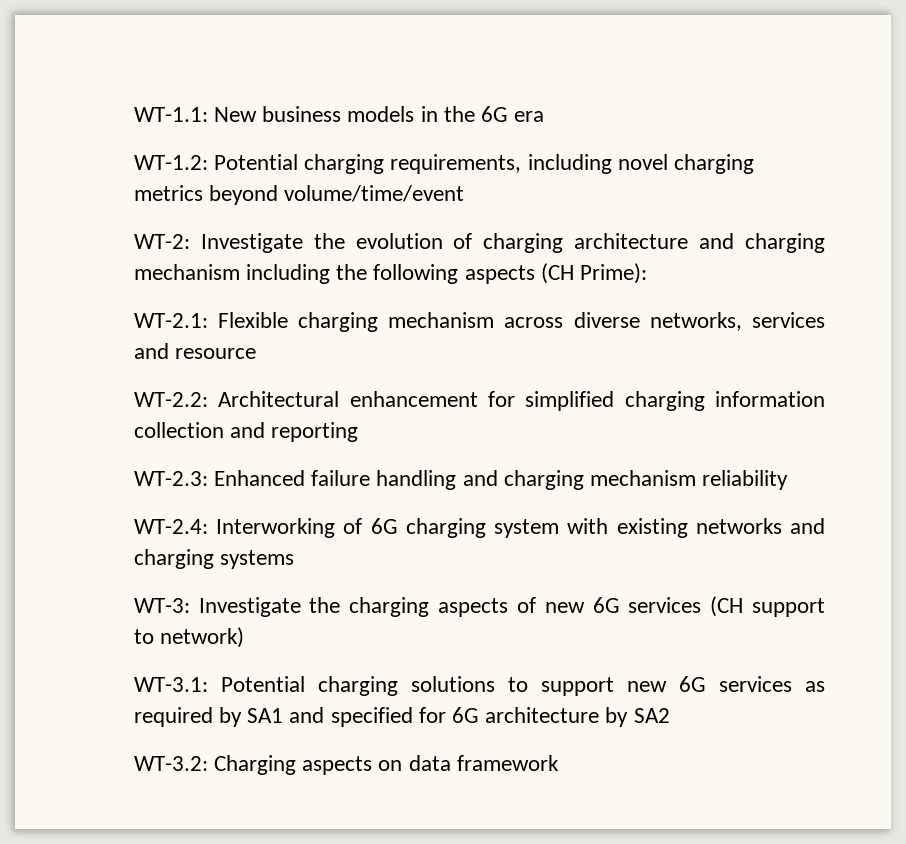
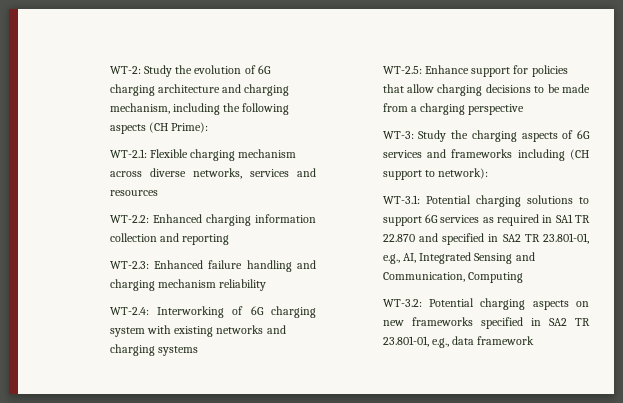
- WT-1.1: New business models in the 6G era
- WT-1.2: Potential charging requirements, including novel charging metrics beyond volume/time/event
- WT-2: Investigate the evolution of charging architecture and charging mechanism including the following aspects (CH Prime):
+ WT-2: Study the evolution of 6G charging architecture and charging mechanism, including the following aspects (CH Prime):
- WT-2.1: Flexible charging mechanism across diverse networks, services and resource
+ WT-2.1: Flexible charging mechanism across diverse networks, services and resources
- WT-2.2: Architectural enhancement for simplified charging information collection and reporting
+ WT-2.2: Enhanced charging information collection and reporting
+ WT-2.5: Enhance support for policies that allow charging decisions to be made from a charging perspective
- WT-3: Investigate the charging aspects of new 6G services (CH support to network)
+ WT-3: Study the charging aspects of 6G services and frameworks including (CH support to network):
- WT-3.1: Potential charging solutions to support new 6G services as required by SA1 and specified for 6G architecture by SA2
- WT-3.2: Charging aspects on data framework
+ WT-3.1: Potential charging solutions to support 6G services as required in SA1 TR 22.870 and specified in SA2 TR 23.801-01, e.g., AI, Integrated Sensing and Communication, Computing
+ WT-3.2: Potential charging aspects on new frameworks specified in SA2 TR 23.801-01, e.g., data framework

